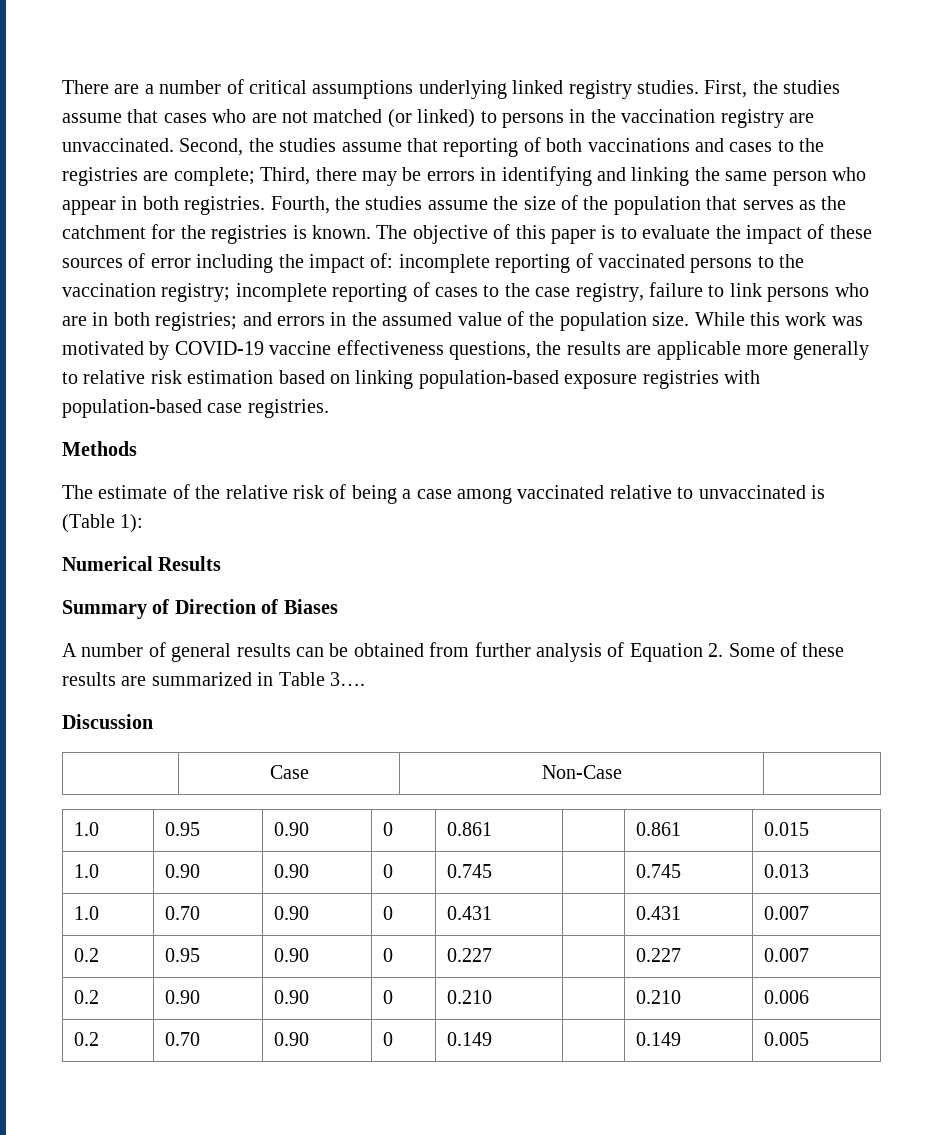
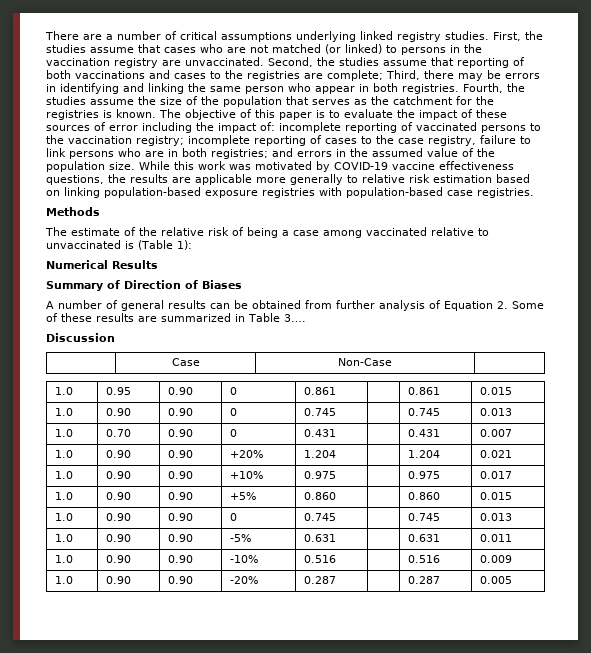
- 0.2 | 0.95 | 0.90 | 0 | 0.227 | | 0.227 | 0.007
- 0.2 | 0.90 | 0.90 | 0 | 0.210 | | 0.210 | 0.006
- 0.2 | 0.70 | 0.90 | 0 | 0.149 | | 0.149 | 0.005
+ 1.0 | 0.90 | 0.90 | +20% | 1.204 | | 1.204 | 0.021
+ 1.0 | 0.90 | 0.90 | +10% | 0.975 | | 0.975 | 0.017
+ 1.0 | 0.90 | 0.90 | +5% | 0.860 | | 0.860 | 0.015
+ 1.0 | 0.90 | 0.90 | 0 | 0.745 | | 0.745 | 0.013
+ 1.0 | 0.90 | 0.90 | -5% | 0.631 | | 0.631 | 0.011
+ 1.0 | 0.90 | 0.90 | -10% | 0.516 | | 0.516 | 0.009
+ 1.0 | 0.90 | 0.90 | -20% | 0.287 | | 0.287 | 0.005

